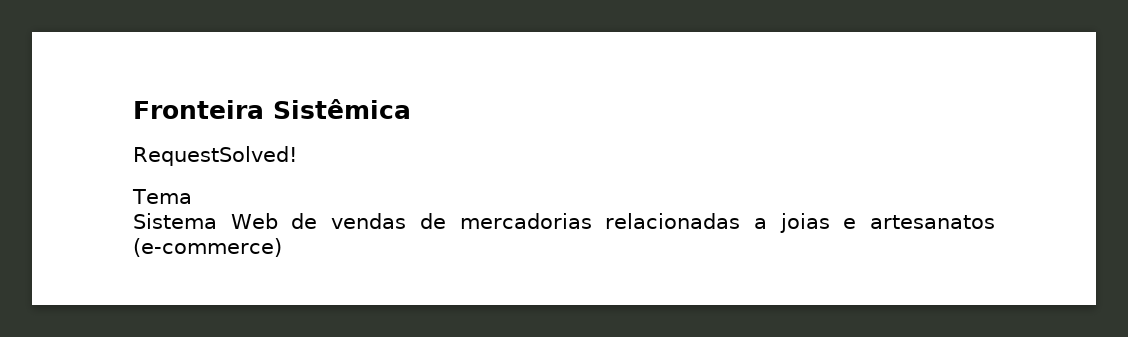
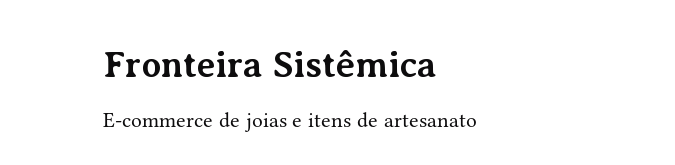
- RequestSolved!
- Tema
- Sistema Web de vendas de mercadorias relacionadas a joias e artesanatos (e-commerce)
+ E-commerce de joias e itens de artesanato

